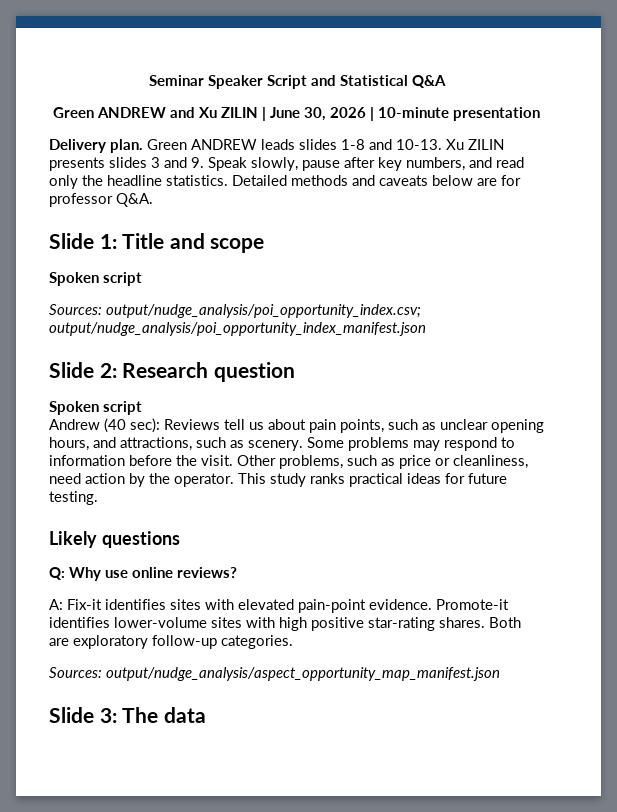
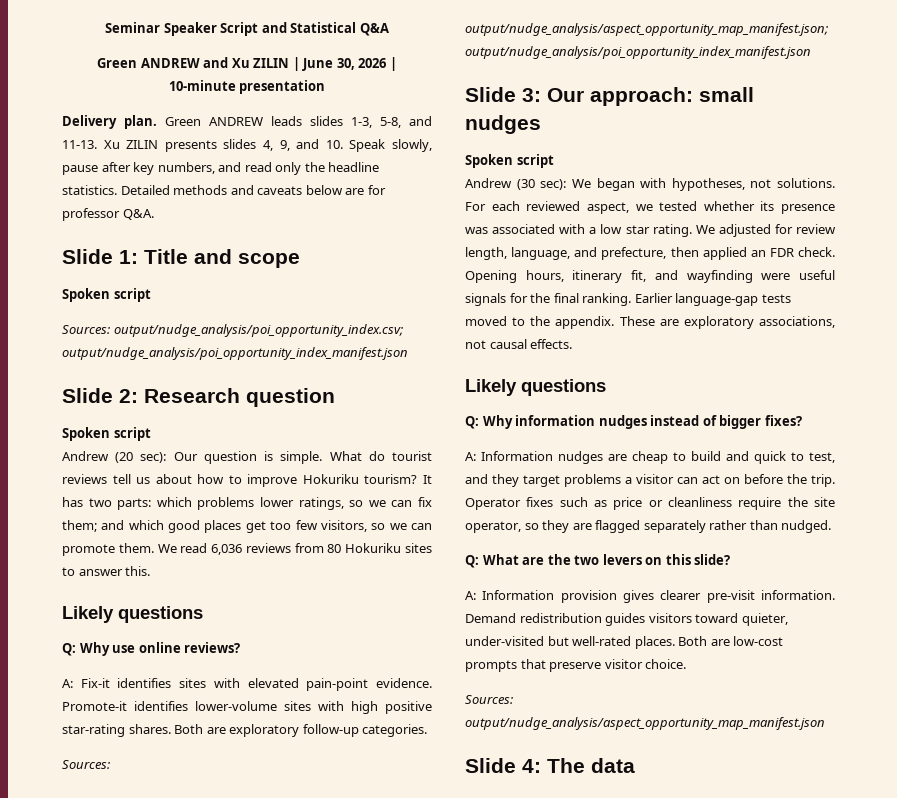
- Green ANDREW leads slides 1-8 and 10-13. Xu ZILIN presents slides 3 and 9. Speak slowly, pause after key numbers, and read only the headline statistics.
+ Green ANDREW leads slides 1-3, 5-8, and 11-13. Xu ZILIN presents slides 4, 9, and 10. Speak slowly, pause after key numbers, and read only the headline statistics.
- Andrew (40 sec): Reviews tell us about pain points, such as unclear opening hours, and attractions, such as scenery. Some problems may respond to information before the visit. Other problems, such as price or cleanliness, need action by the operator. This study ranks practical ideas for future testing.
+ Andrew (20 sec): Our question is simple. What do tourist reviews tell us about how to improve Hokuriku tourism? It has two parts: which problems lower ratings, so we can fix them; and which good places get too few visitors, so we can promote them. We read 6,036 reviews from 80 Hokuriku sites to answer this.
+ Sources: output/nudge_analysis/aspect_opportunity_map_manifest.json; output/nudge_analysis/poi_opportunity_index_manifest.json
+ Slide 3: Our approach: small nudges
+ Spoken script
+ Andrew (30 sec): We began with hypotheses, not solutions. For each reviewed aspect, we tested whether its presence was associated with a low star rating. We adjusted for review length, language, and prefecture, then applied an FDR check. Opening hours, itinerary fit, and wayfinding were useful signals for the final ranking. Earlier language-gap tests moved to the appendix. These are exploratory associations, not causal effects.
+ Likely questions
+ Q: Why information nudges instead of bigger fixes?
+ A: Information nudges are cheap to build and quick to test, and they target problems a visitor can act on before the trip. Operator fixes such as price or cleanliness require the site operator, so they are flagged separately rather than nudged.
+ Q: What are the two levers on this slide?
+ A: Information provision gives clearer pre-visit information. Demand redistribution guides visitors toward quieter, under-visited but well-rated places. Both are low-cost prompts that preserve visitor choice.
- Slide 3: The data
+ Slide 4: The data

